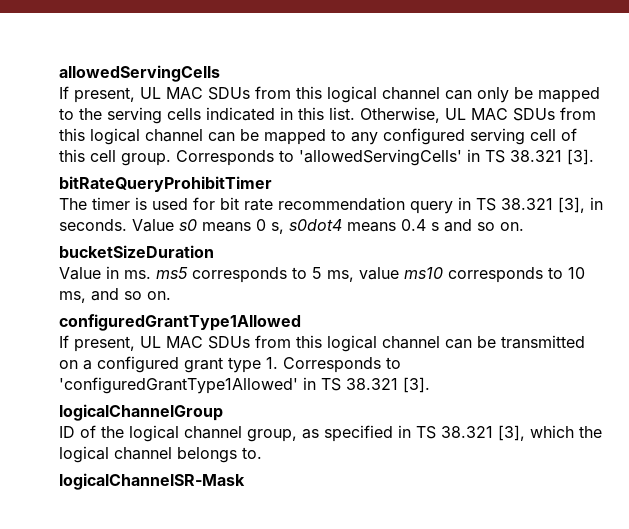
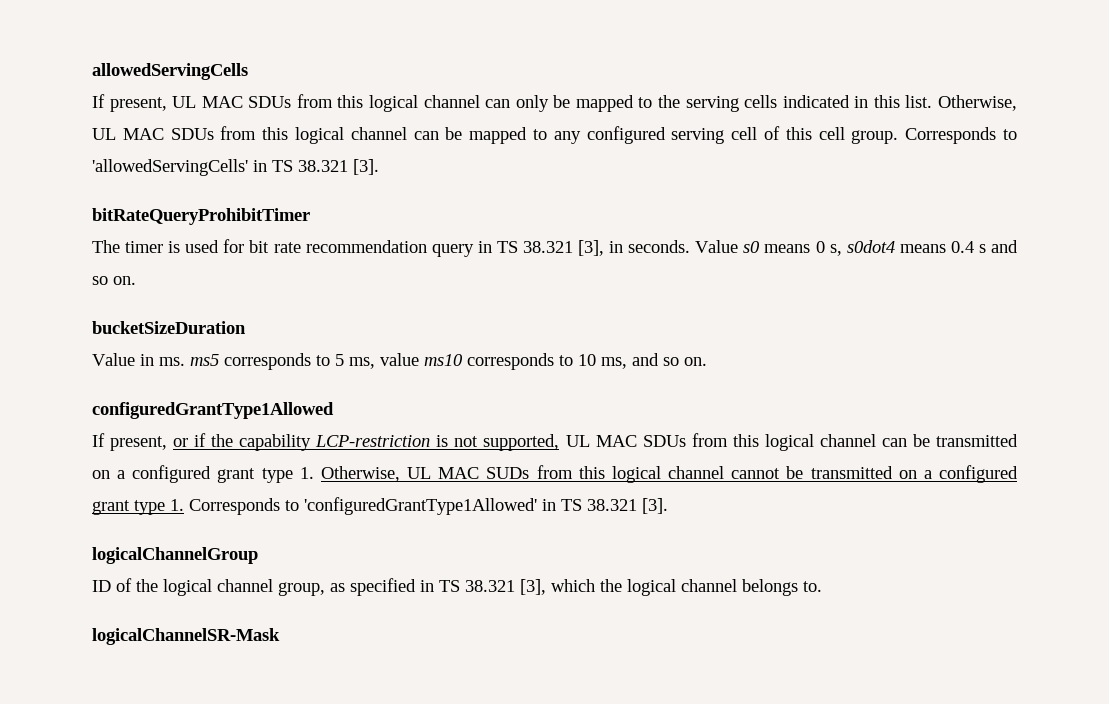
- If present, UL MAC SDUs from this logical channel can be transmitted on a configured grant type 1. Corresponds to 'configuredGrantType1Allowed' in TS 38.321 [3].
+ If present, or if the capability LCP-restriction is not supported, UL MAC SDUs from this logical channel can be transmitted on a configured grant type 1. Otherwise, UL MAC SUDs from this logical channel cannot be transmitted on a configured grant type 1. Corresponds to 'configuredGrantType1Allowed' in TS 38.321 [3].

